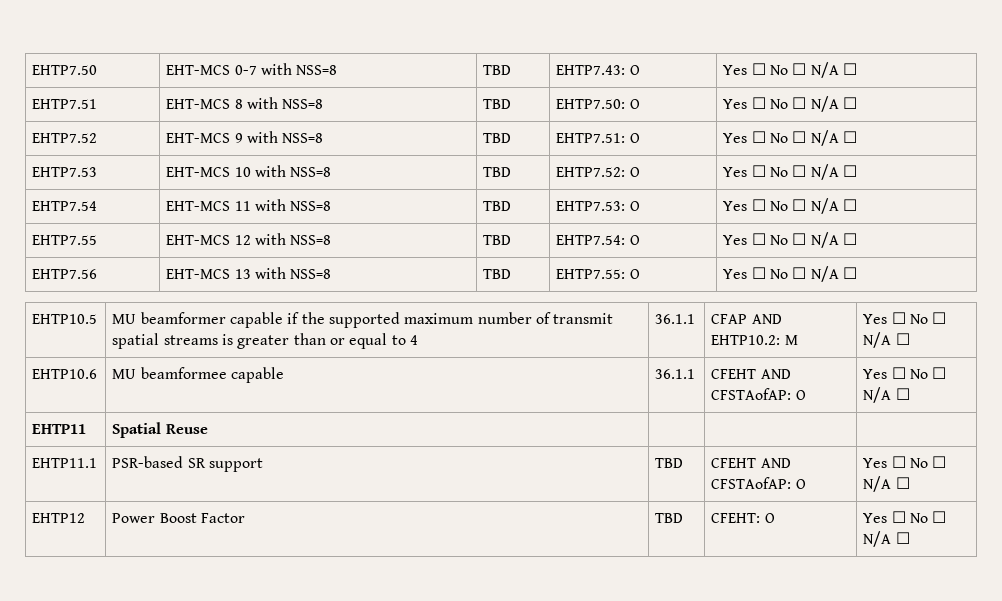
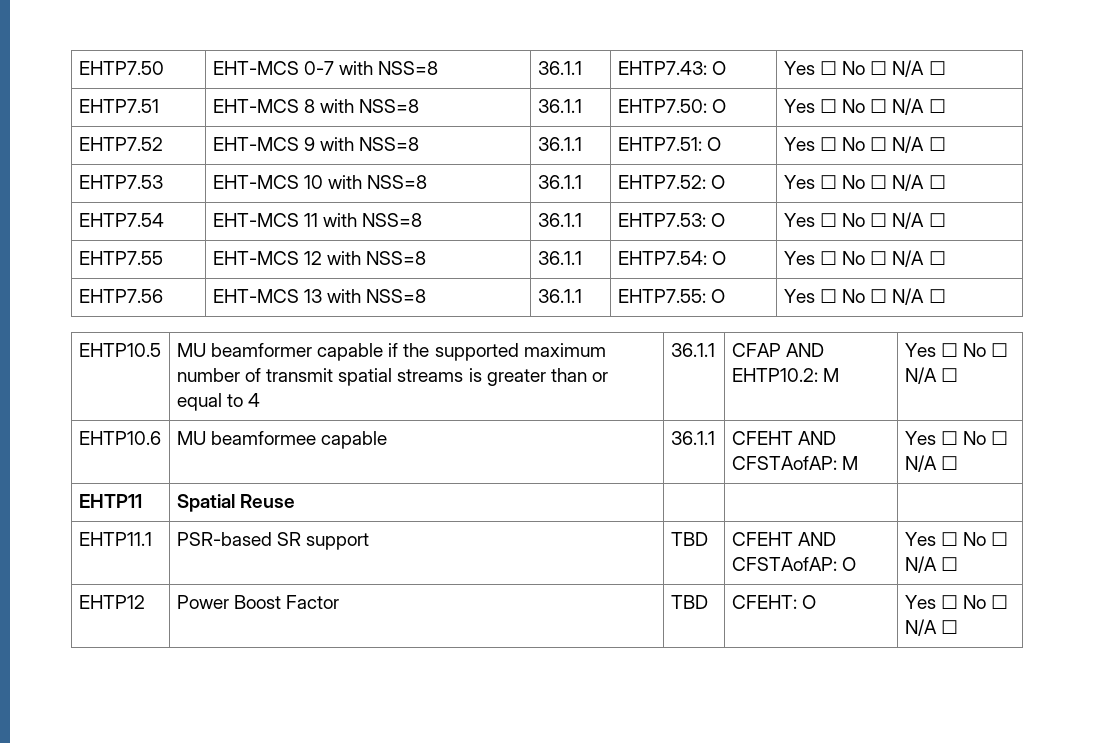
- EHTP7.50 | EHT-MCS 0-7 with NSS=8 | TBD | EHTP7.43: O | Yes ☐ No ☐ N/A ☐
+ EHTP7.50 | EHT-MCS 0-7 with NSS=8 | 36.1.1 | EHTP7.43: O | Yes ☐ No ☐ N/A ☐
- EHTP7.51 | EHT-MCS 8 with NSS=8 | TBD | EHTP7.50: O | Yes ☐ No ☐ N/A ☐
+ EHTP7.51 | EHT-MCS 8 with NSS=8 | 36.1.1 | EHTP7.50: O | Yes ☐ No ☐ N/A ☐
- EHTP7.52 | EHT-MCS 9 with NSS=8 | TBD | EHTP7.51: O | Yes ☐ No ☐ N/A ☐
+ EHTP7.52 | EHT-MCS 9 with NSS=8 | 36.1.1 | EHTP7.51: O | Yes ☐ No ☐ N/A ☐
- EHTP7.53 | EHT-MCS 10 with NSS=8 | TBD | EHTP7.52: O | Yes ☐ No ☐ N/A ☐
+ EHTP7.53 | EHT-MCS 10 with NSS=8 | 36.1.1 | EHTP7.52: O | Yes ☐ No ☐ N/A ☐
- EHTP7.54 | EHT-MCS 11 with NSS=8 | TBD | EHTP7.53: O | Yes ☐ No ☐ N/A ☐
+ EHTP7.54 | EHT-MCS 11 with NSS=8 | 36.1.1 | EHTP7.53: O | Yes ☐ No ☐ N/A ☐
- EHTP7.55 | EHT-MCS 12 with NSS=8 | TBD | EHTP7.54: O | Yes ☐ No ☐ N/A ☐
+ EHTP7.55 | EHT-MCS 12 with NSS=8 | 36.1.1 | EHTP7.54: O | Yes ☐ No ☐ N/A ☐
- EHTP7.56 | EHT-MCS 13 with NSS=8 | TBD | EHTP7.55: O | Yes ☐ No ☐ N/A ☐
+ EHTP7.56 | EHT-MCS 13 with NSS=8 | 36.1.1 | EHTP7.55: O | Yes ☐ No ☐ N/A ☐
- EHTP10.6 | MU beamformee capable | 36.1.1 | CFEHT AND CFSTAofAP: O | Yes ☐ No ☐ N/A ☐
+ EHTP10.6 | MU beamformee capable | 36.1.1 | CFEHT AND CFSTAofAP: M | Yes ☐ No ☐ N/A ☐

